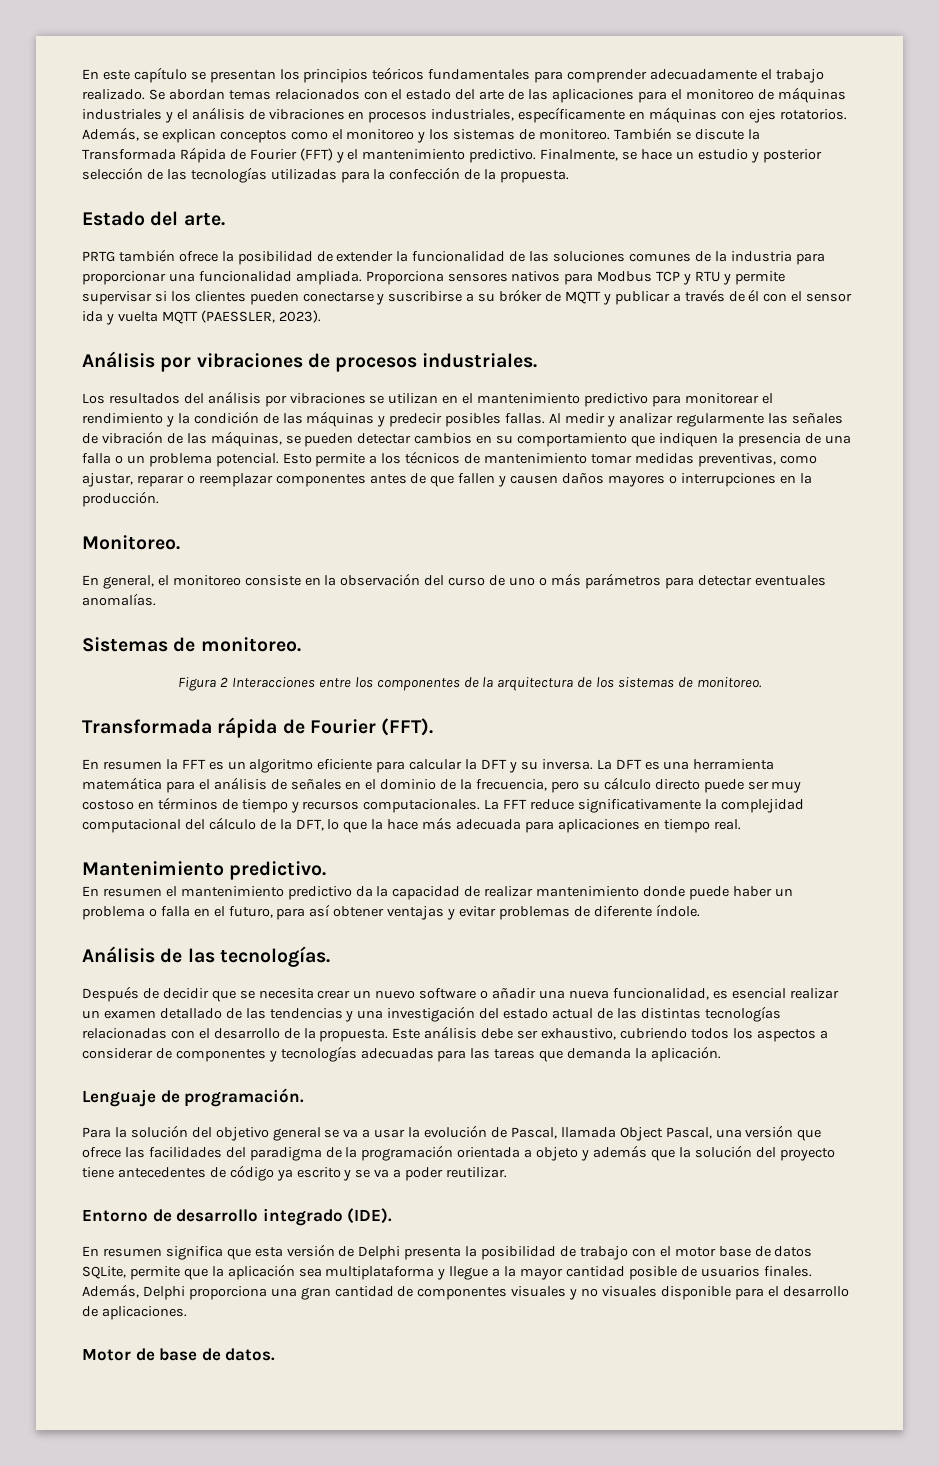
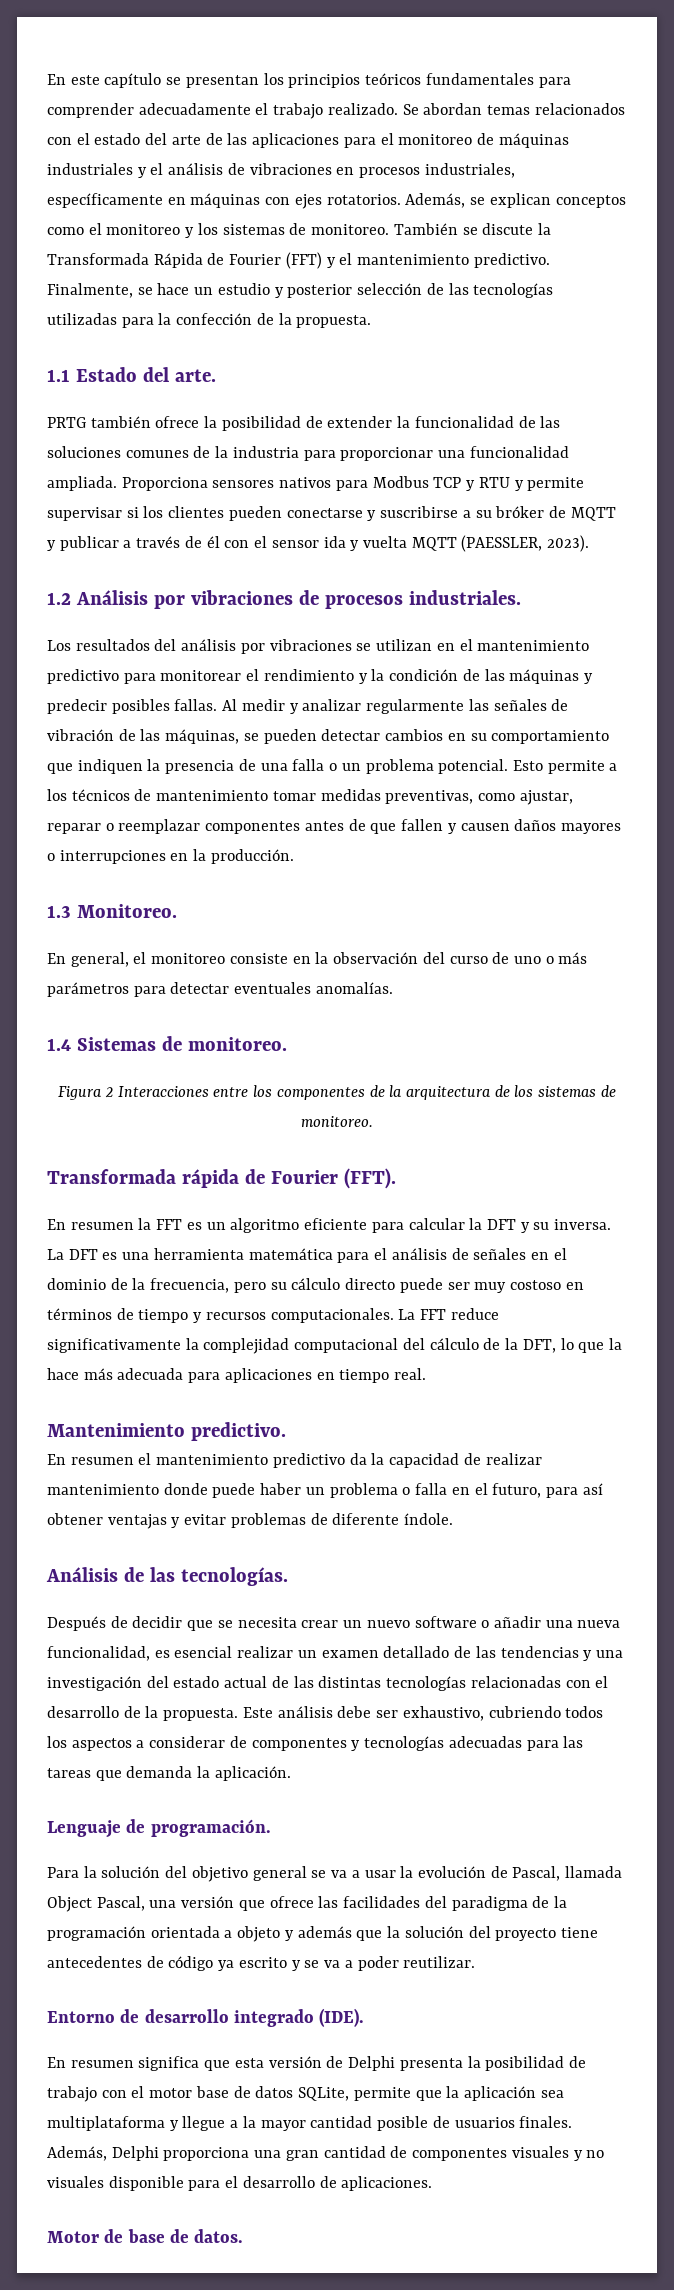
- Estado del arte.
+ 1.1 Estado del arte.
- Análisis por vibraciones de procesos industriales.
+ 1.2 Análisis por vibraciones de procesos industriales.
- Monitoreo.
+ 1.3 Monitoreo.
- Sistemas de monitoreo.
+ 1.4 Sistemas de monitoreo.

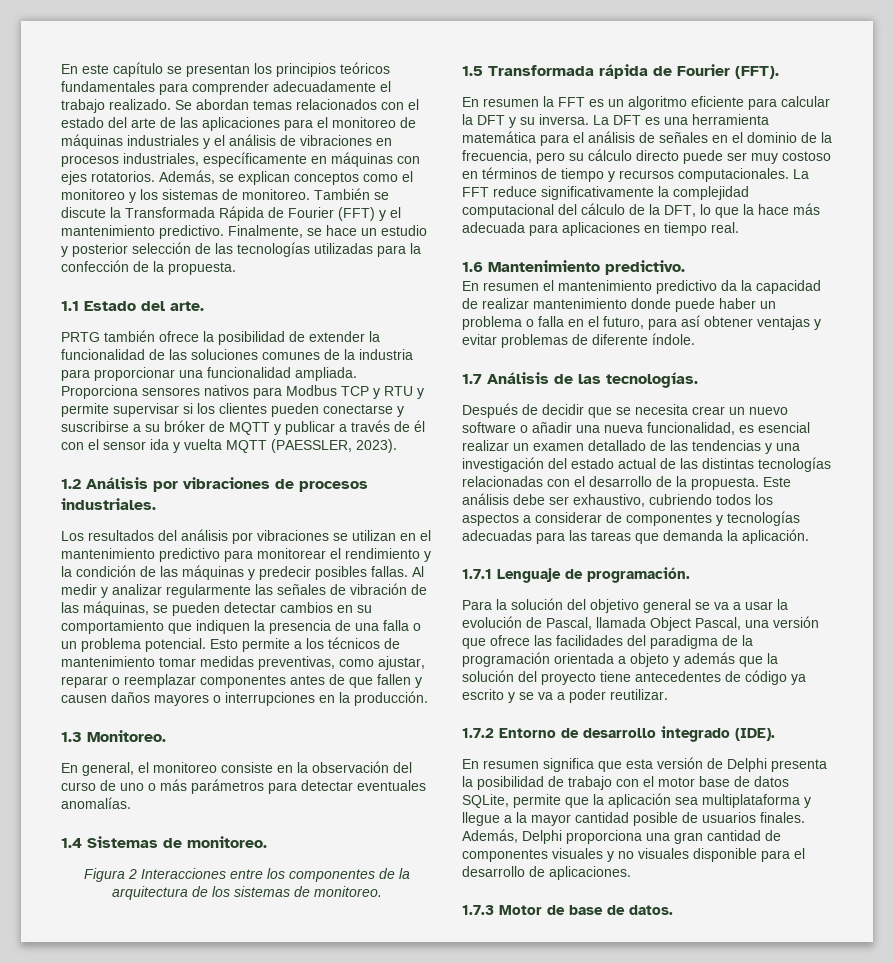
- Transformada rápida de Fourier (FFT).
+ 1.5 Transformada rápida de Fourier (FFT).
- Mantenimiento predictivo.
+ 1.6 Mantenimiento predictivo.
- Análisis de las tecnologías.
+ 1.7 Análisis de las tecnologías.
- Lenguaje de programación.
+ 1.7.1 Lenguaje de programación.
- Entorno de desarrollo integrado (IDE).
+ 1.7.2 Entorno de desarrollo integrado (IDE).
- Motor de base de datos.
+ 1.7.3 Motor de base de datos.

